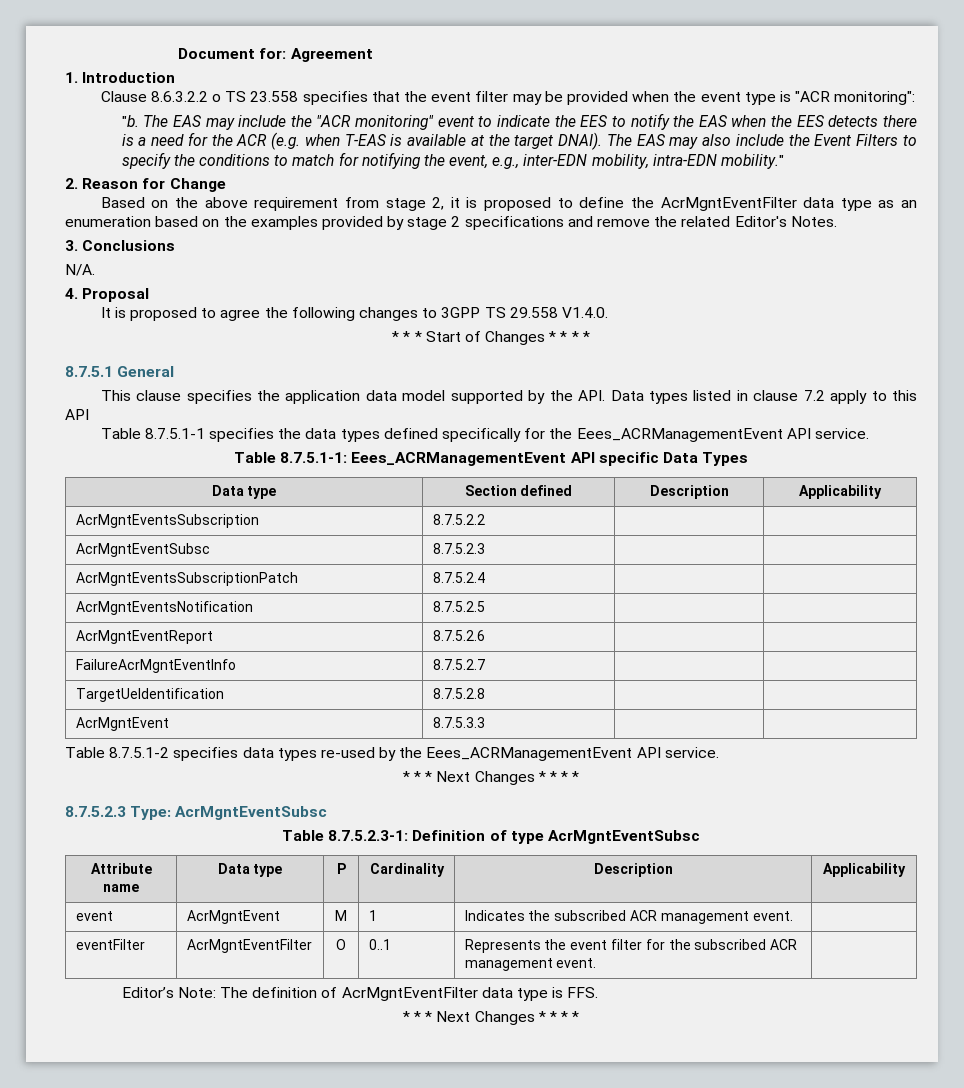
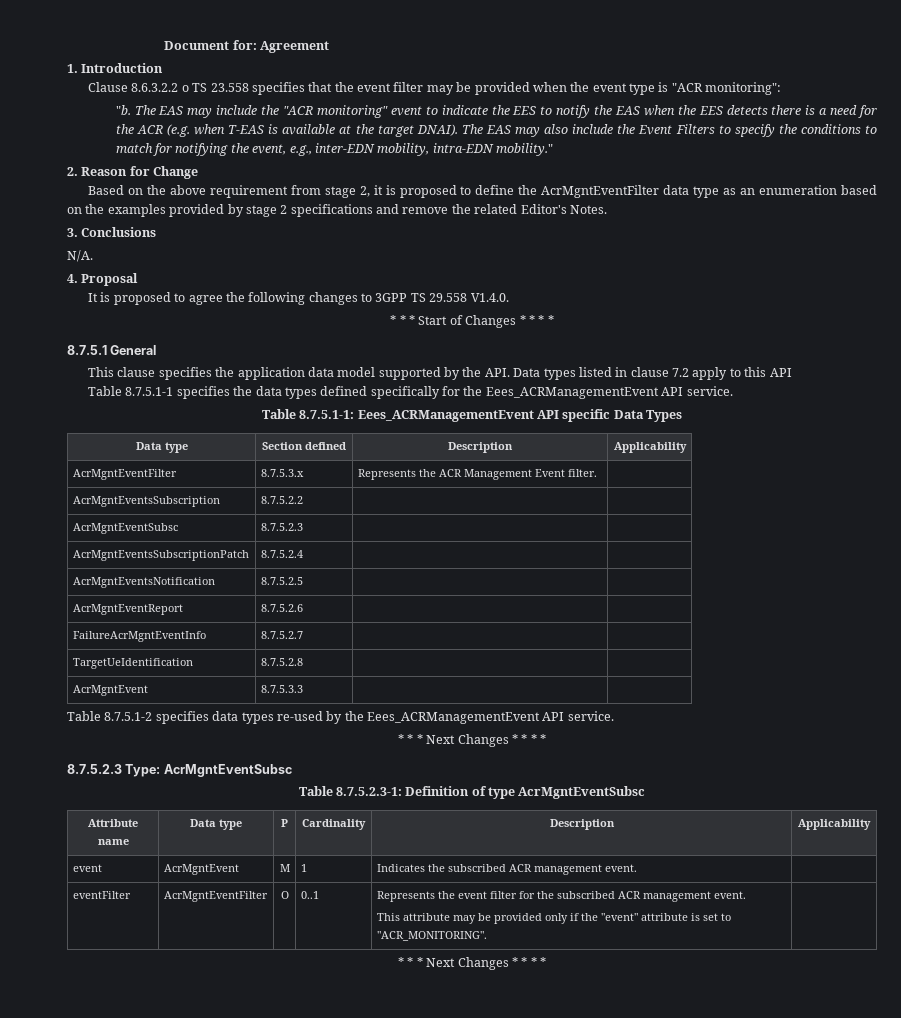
+ AcrMgntEventFilter | 8.7.5.3.x | Represents the ACR Management Event filter. |
- eventFilter | AcrMgntEventFilter | O | 0..1 | Represents the event filter for the subscribed ACR management event. |
- Editor’s Note: The definition of AcrMgntEventFilter data type is FFS.
+ eventFilter | AcrMgntEventFilter | O | 0..1 | Represents the event filter for the subscribed ACR management event.
+ This attribute may be provided only if the "event" attribute is set to "ACR_MONITORING". |

